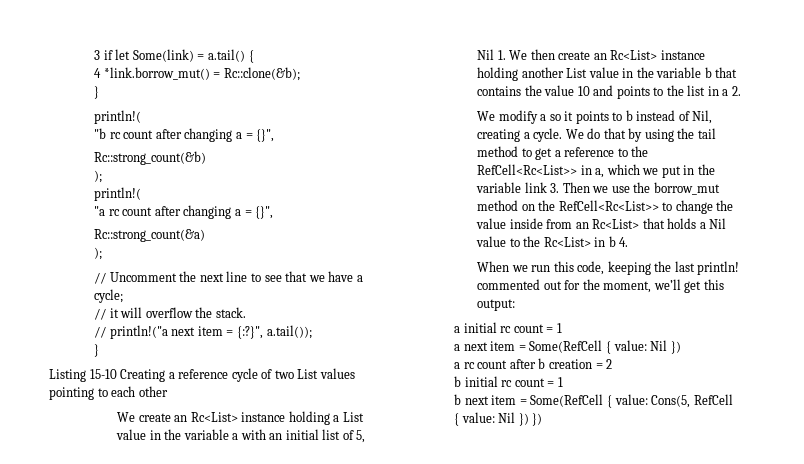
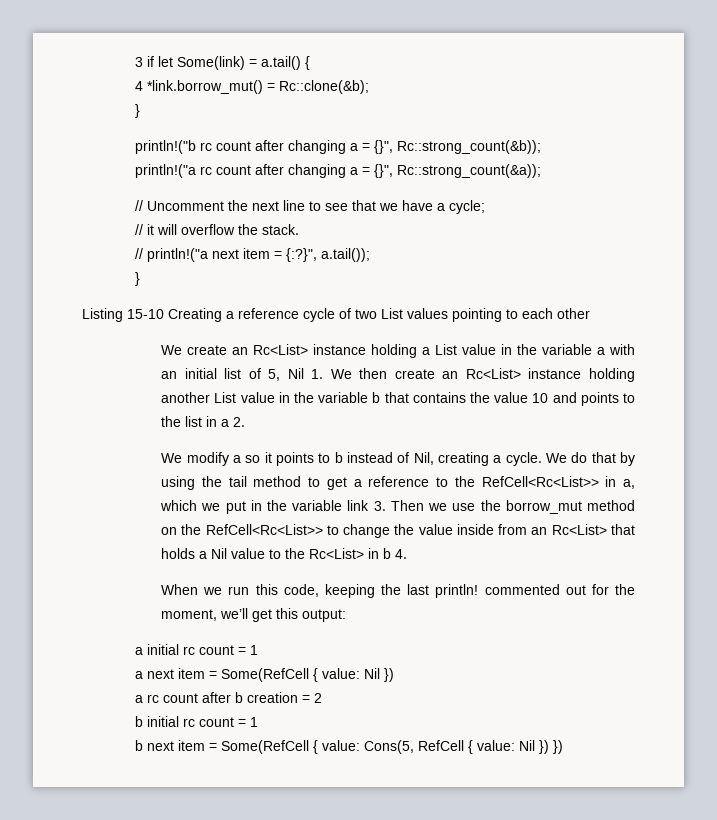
  4 *link.borrow_mut() = Rc::clone(&b);
  }
- println!(
- "b rc count after changing a = {}",
- Rc::strong_count(&b)
- );
- println!(
- "a rc count after changing a = {}",
- Rc::strong_count(&a)
- );
+ println!("b rc count after changing a = {}", Rc::strong_count(&b));
+ println!("a rc count after changing a = {}", Rc::strong_count(&a));

